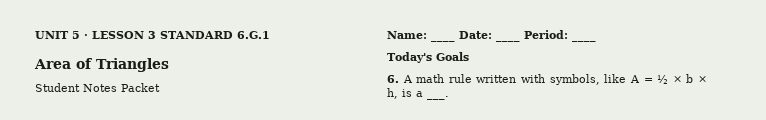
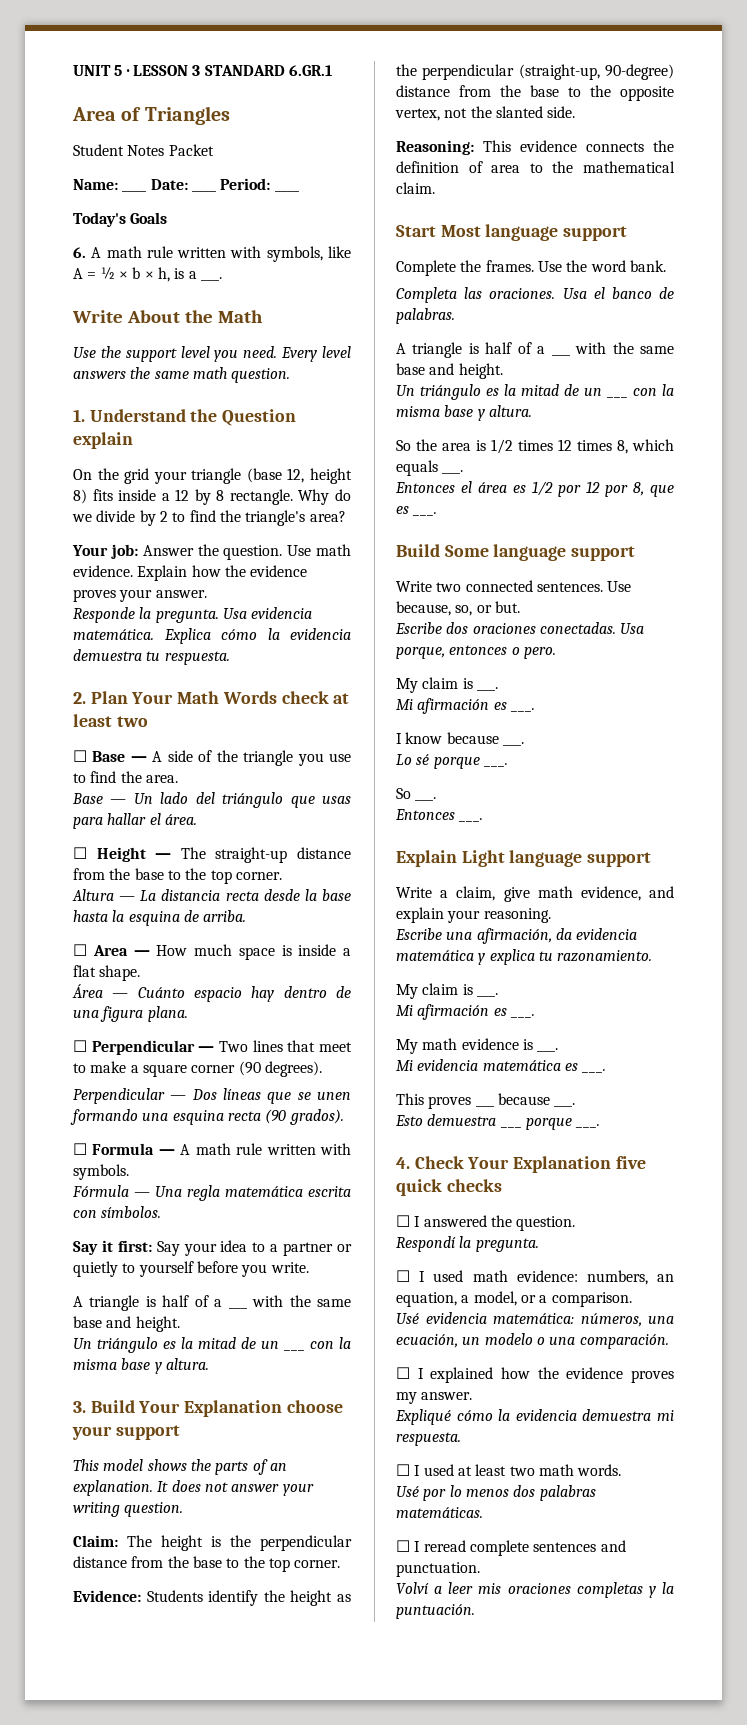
- UNIT 5 · LESSON 3 STANDARD 6.G.1
+ UNIT 5 · LESSON 3 STANDARD 6.GR.1
+ Write About the Math
+ Use the support level you need. Every level answers the same math question.
+ 1. Understand the Question explain
+ On the grid your triangle (base 12, height 8) fits inside a 12 by 8 rectangle. Why do we divide by 2 to find the triangle's area?
+ Your job: Answer the question. Use math evidence. Explain how the evidence proves your answer.
+ Responde la pregunta. Usa evidencia matemática. Explica cómo la evidencia demuestra tu respuesta.
+ 2. Plan Your Math Words check at least two
+ ☐ Base — A side of the triangle you use to find the area.
+ Base — Un lado del triángulo que usas para hallar el área.
+ ☐ Height — The straight-up distance from the base to the top corner.
+ Altura — La distancia recta desde la base hasta la esquina de arriba.
+ ☐ Area — How much space is inside a flat shape.
+ Área — Cuánto espacio hay dentro de una figura plana.
+ ☐ Perpendicular — Two lines that meet to make a square corner (90 degrees).
+ Perpendicular — Dos líneas que se unen formando una esquina recta (90 grados).
+ ☐ Formula — A math rule written with symbols.
+ Fórmula — Una regla matemática escrita con símbolos.
+ Say it first: Say your idea to a partner or quietly to yourself before you write.
+ A triangle is half of a ___ with the same base and height.
+ Un triángulo es la mitad de un ___ con la misma base y altura.
+ 3. Build Your Explanation choose your support
+ This model shows the parts of an explanation. It does not answer your writing question.
+ Claim: The height is the perpendicular distance from the base to the top corner.
+ Evidence: Students identify the height as the perpendicular (straight-up, 90-degree) distance from the base to the opposite vertex, not the slanted side.
+ Reasoning: This evidence connects the definition of area to the mathematical claim.
+ Start Most language support
+ Complete the frames. Use the word bank.
+ Completa las oraciones. Usa el banco de palabras.
+ A triangle is half of a ___ with the same base and height.
+ Un triángulo es la mitad de un ___ con la misma base y altura.
+ So the area is 1/2 times 12 times 8, which equals ___.
+ Entonces el área es 1/2 por 12 por 8, que es ___.
+ Build Some language support
+ Write two connected sentences. Use because, so, or but.
+ Escribe dos oraciones conectadas. Usa porque, entonces o pero.
+ My claim is ___.
+ Mi afirmación es ___.
+ I know because ___.
+ Lo sé porque ___.
+ So ___.
+ Entonces ___.
+ Explain Light language support
+ Write a claim, give math evidence, and explain your reasoning.
+ Escribe una afirmación, da evidencia matemática y explica tu razonamiento.
+ My claim is ___.
+ Mi afirmación es ___.
+ My math evidence is ___.
+ Mi evidencia matemática es ___.
+ This proves ___ because ___.
+ Esto demuestra ___ porque ___.
+ 4. Check Your Explanation five quick checks
+ ☐ I answered the question.
+ Respondí la pregunta.
+ ☐ I used math evidence: numbers, an equation, a model, or a comparison.
+ Usé evidencia matemática: números, una ecuación, un modelo o una comparación.
+ ☐ I explained how the evidence proves my answer.
+ Expliqué cómo la evidencia demuestra mi respuesta.
+ ☐ I used at least two math words.
+ Usé por lo menos dos palabras matemáticas.
+ ☐ I reread complete sentences and punctuation.
+ Volví a leer mis oraciones completas y la puntuación.

